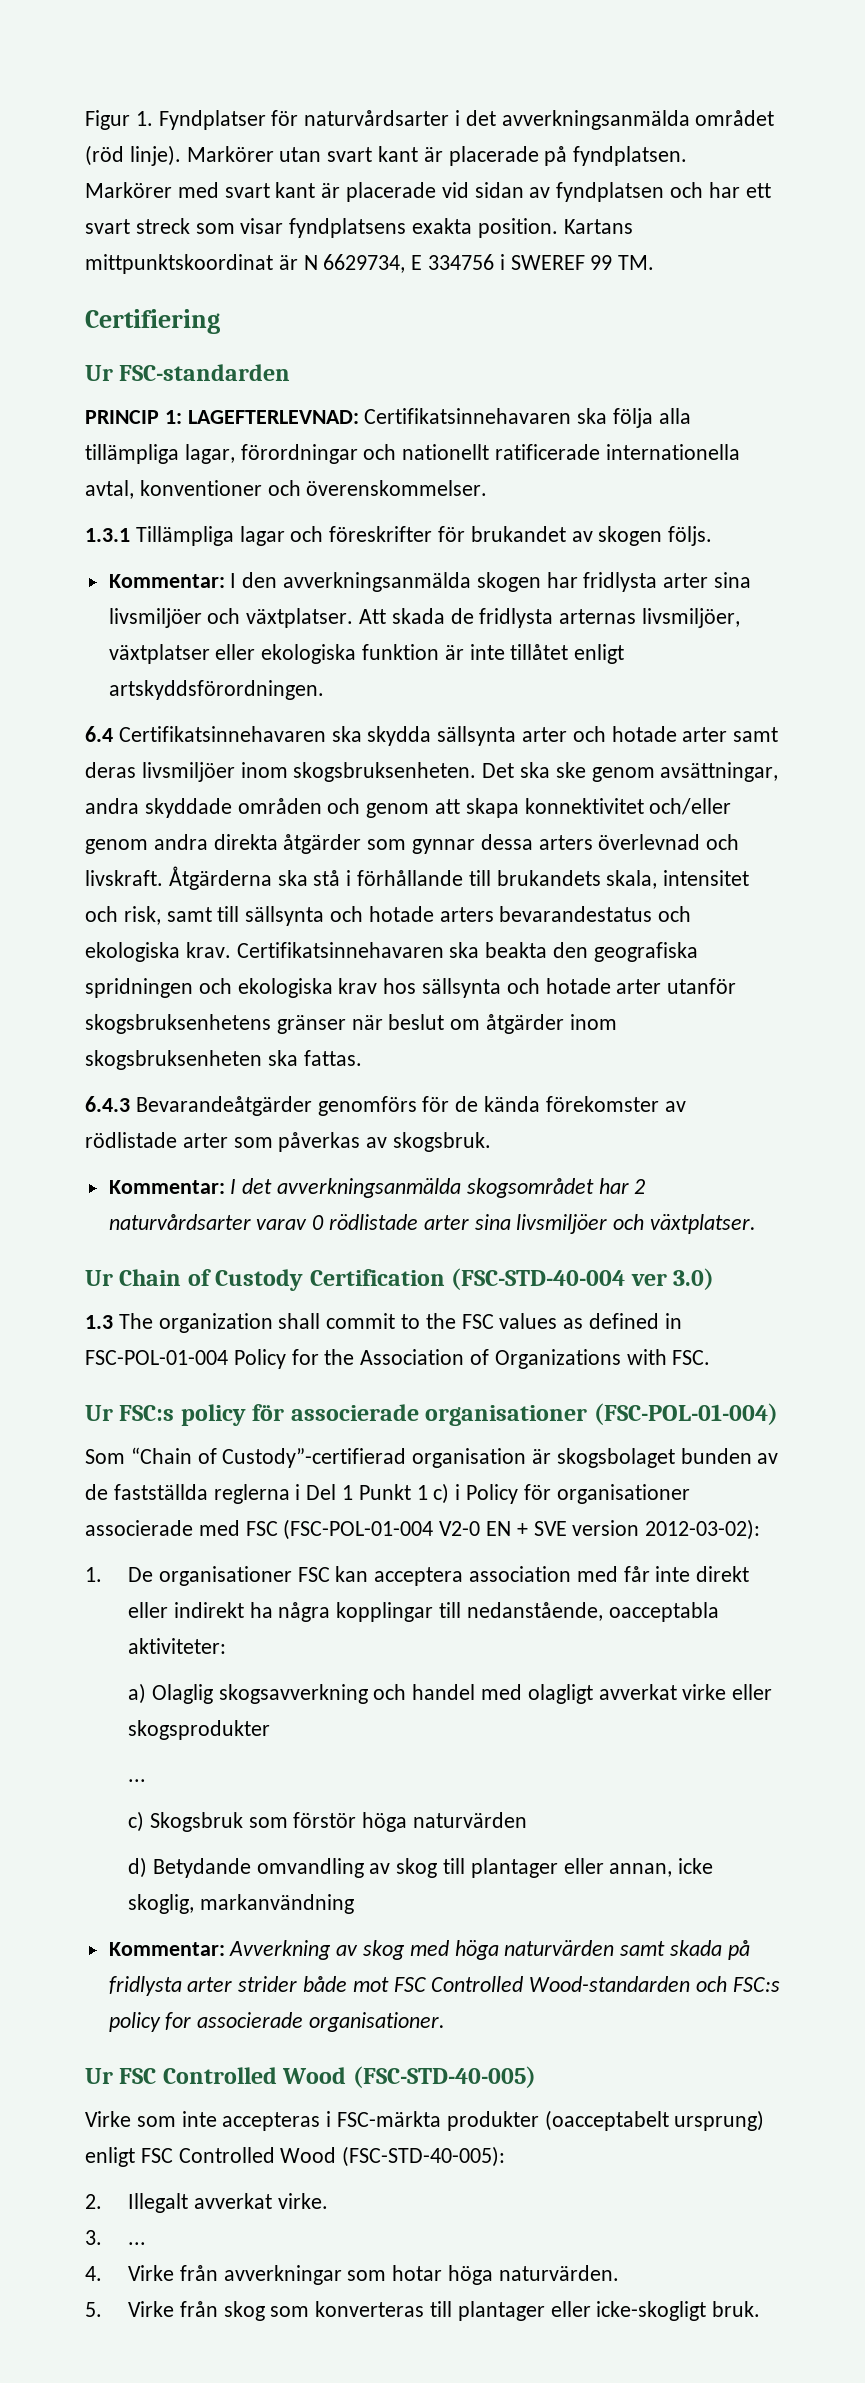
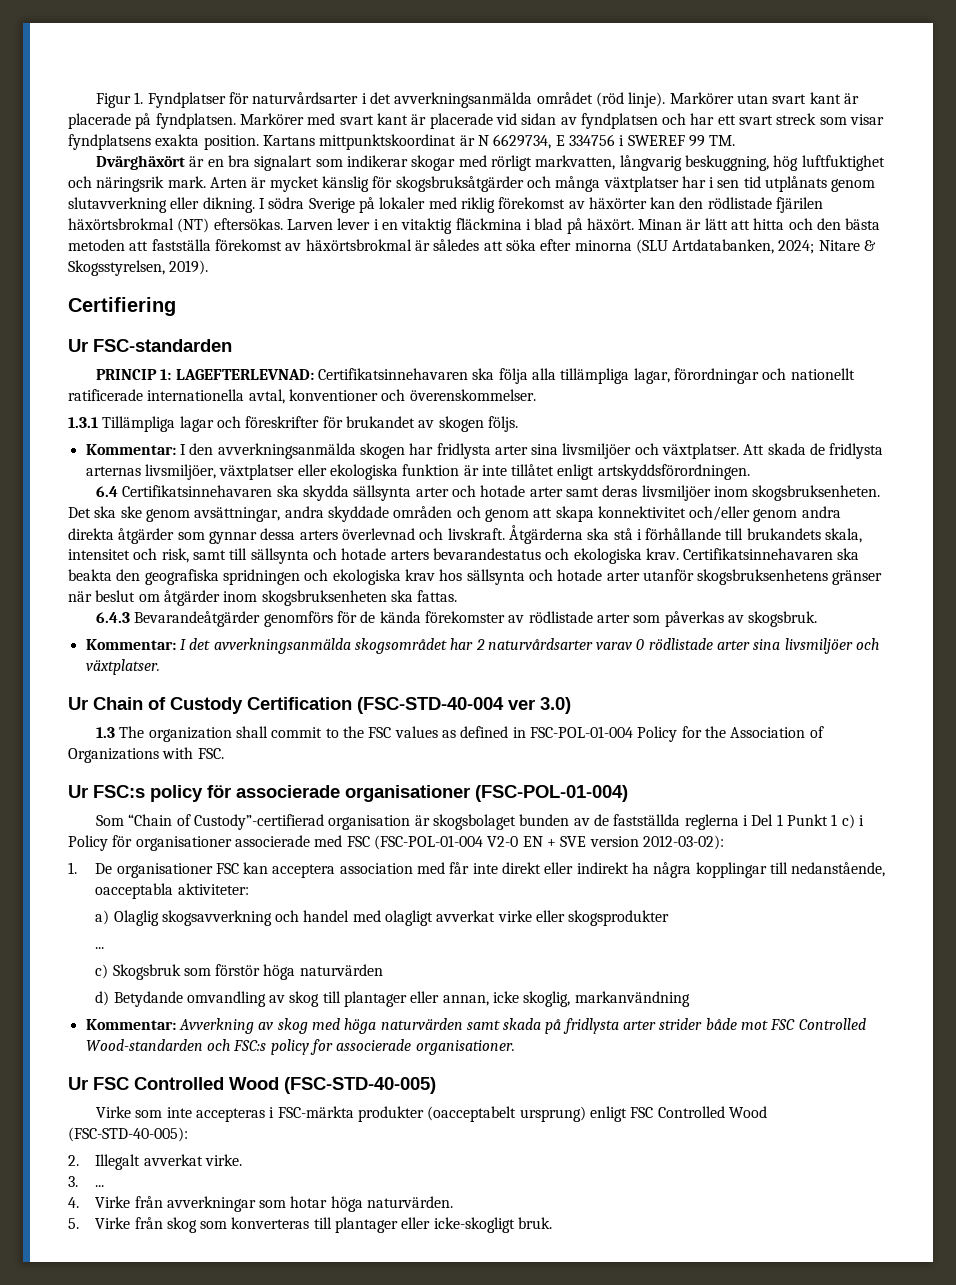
+ Dvärghäxört är en bra signalart som indikerar skogar med rörligt markvatten, långvarig beskuggning, hög luftfuktighet och näringsrik mark. Arten är mycket känslig för skogsbruksåtgärder och många växtplatser har i sen tid utplånats genom slutavverkning eller dikning. I södra Sverige på lokaler med riklig förekomst av häxörter kan den rödlistade fjärilen häxörtsbrokmal (NT) eftersökas. Larven lever i en vitaktig fläckmina i blad på häxört. Minan är lätt att hitta och den bästa metoden att fastställa förekomst av häxörtsbrokmal är således att söka efter minorna (SLU Artdatabanken, 2024; Nitare & Skogsstyrelsen, 2019).

